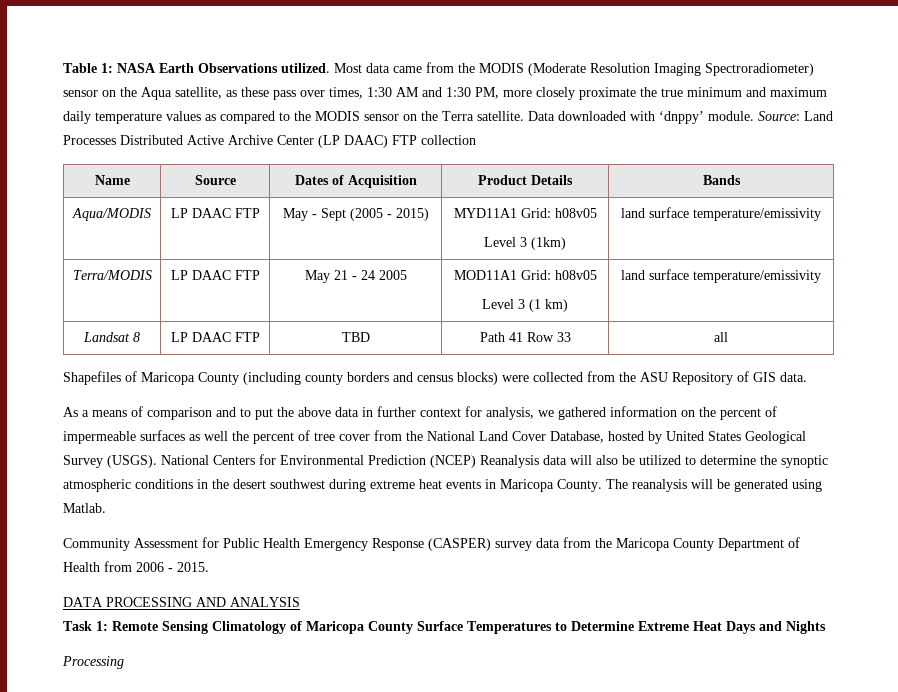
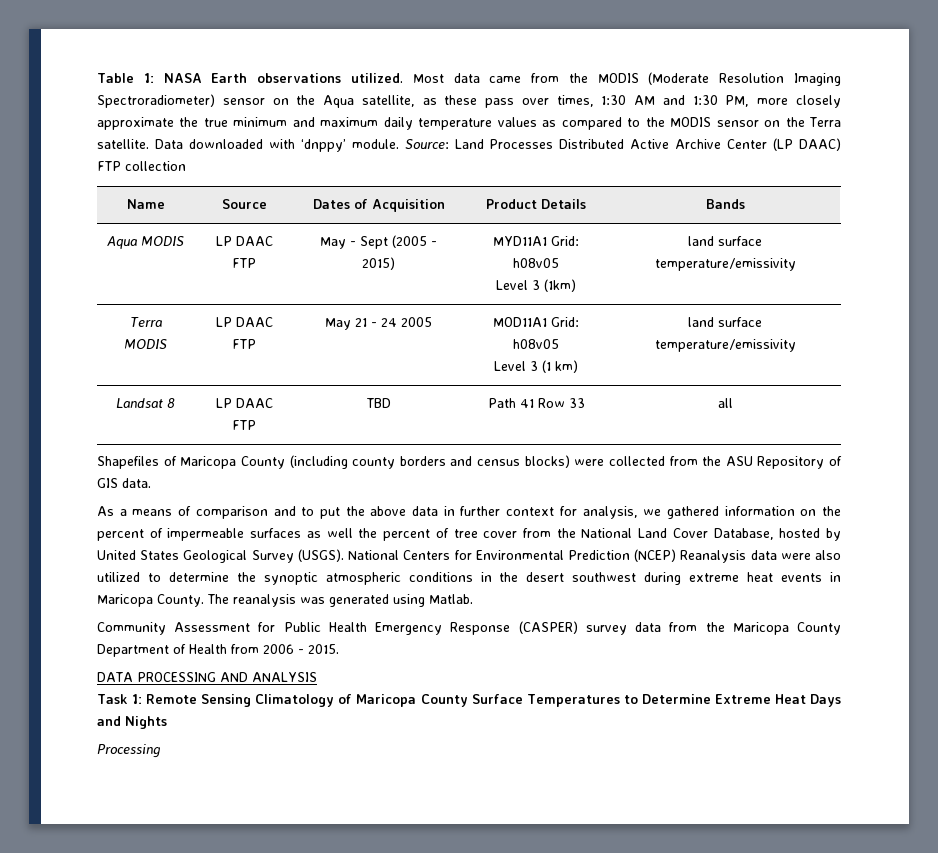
- Table 1: NASA Earth Observations utilized.
+ Table 1: NASA Earth observations utilized.
- Most data came from the MODIS (Moderate Resolution Imaging Spectroradiometer) sensor on the Aqua satellite, as these pass over times, 1:30 AM and 1:30 PM, more closely proximate the true minimum and maximum daily temperature values as compared to the MODIS sensor on the Terra satellite.
+ Most data came from the MODIS (Moderate Resolution Imaging Spectroradiometer) sensor on the Aqua satellite, as these pass over times, 1:30 AM and 1:30 PM, more closely approximate the true minimum and maximum daily temperature values as compared to the MODIS sensor on the Terra satellite.
- Aqua/MODIS | LP DAAC FTP | May - Sept (2005 - 2015) | MYD11A1 Grid: h08v05
+ Aqua MODIS | LP DAAC FTP | May - Sept (2005 - 2015) | MYD11A1 Grid: h08v05
- Terra/MODIS | LP DAAC FTP | May 21 - 24 2005 | MOD11A1 Grid: h08v05
+ Terra MODIS | LP DAAC FTP | May 21 - 24 2005 | MOD11A1 Grid: h08v05
- National Centers for Environmental Prediction (NCEP) Reanalysis data will also be utilized to determine the synoptic atmospheric conditions in the desert southwest during extreme heat events in Maricopa County.
+ National Centers for Environmental Prediction (NCEP) Reanalysis data were also utilized to determine the synoptic atmospheric conditions in the desert southwest during extreme heat events in Maricopa County.
- The reanalysis will be generated using Matlab.
+ The reanalysis was generated using Matlab.

